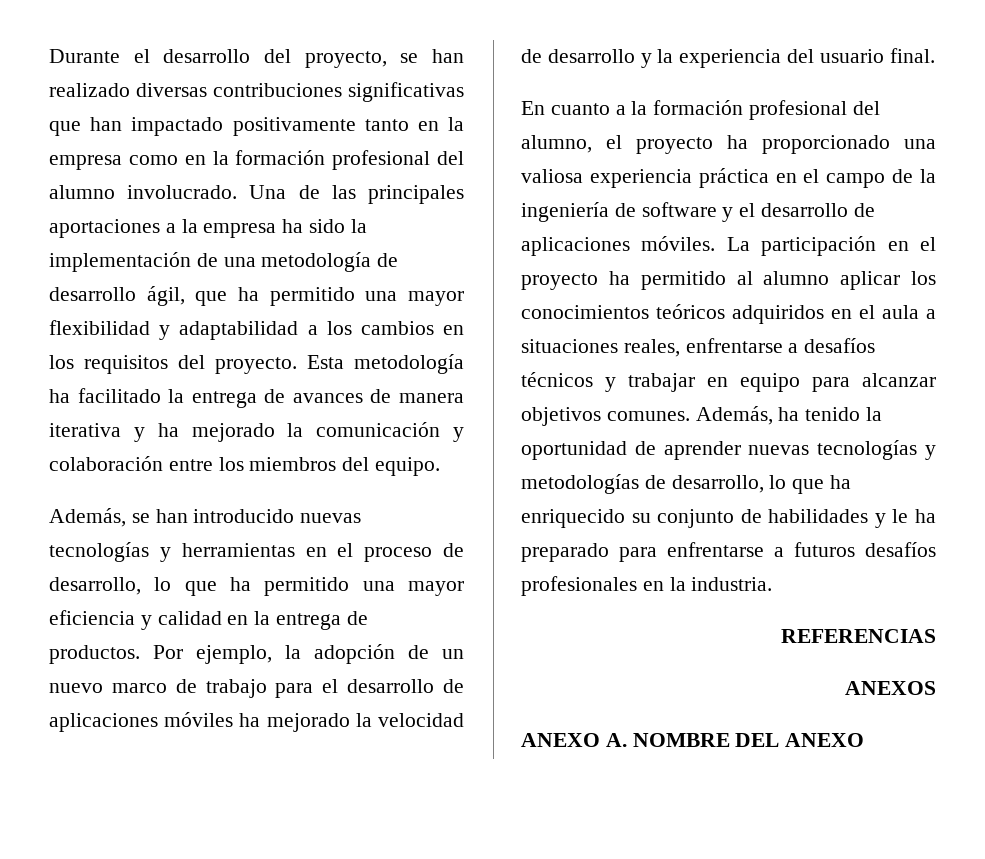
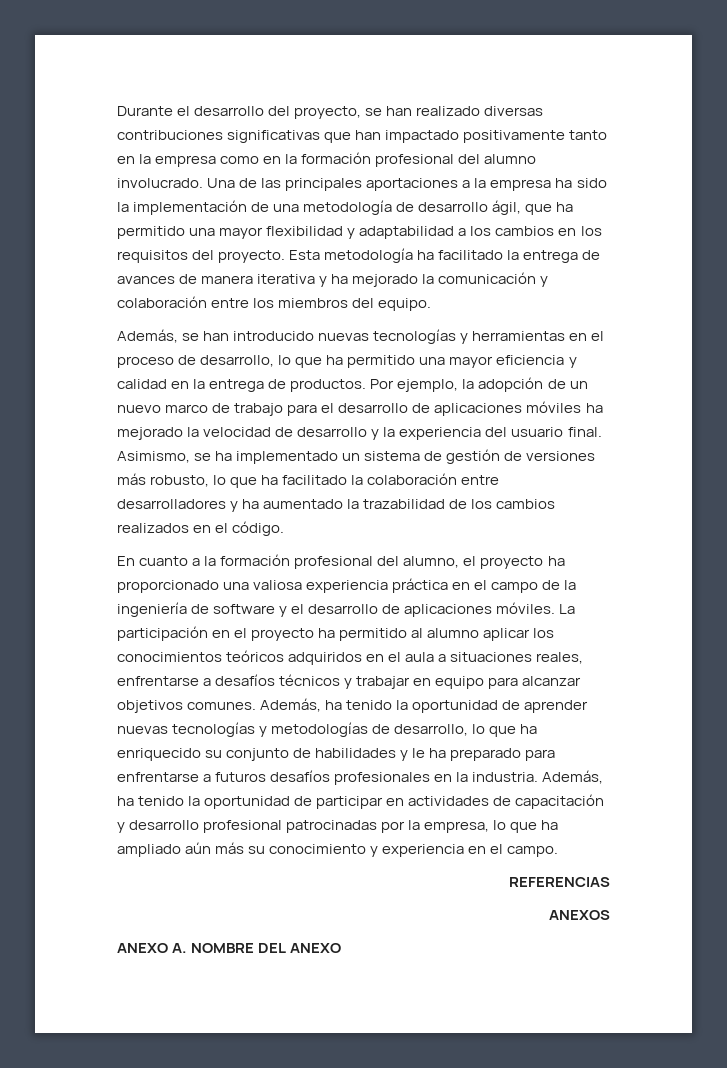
+ Asimismo, se ha implementado un sistema de gestión de versiones más robusto, lo que ha facilitado la colaboración entre desarrolladores y ha aumentado la trazabilidad de los cambios realizados en el código.
+ Además, ha tenido la oportunidad de participar en actividades de capacitación y desarrollo profesional patrocinadas por la empresa, lo que ha ampliado aún más su conocimiento y experiencia en el campo.

